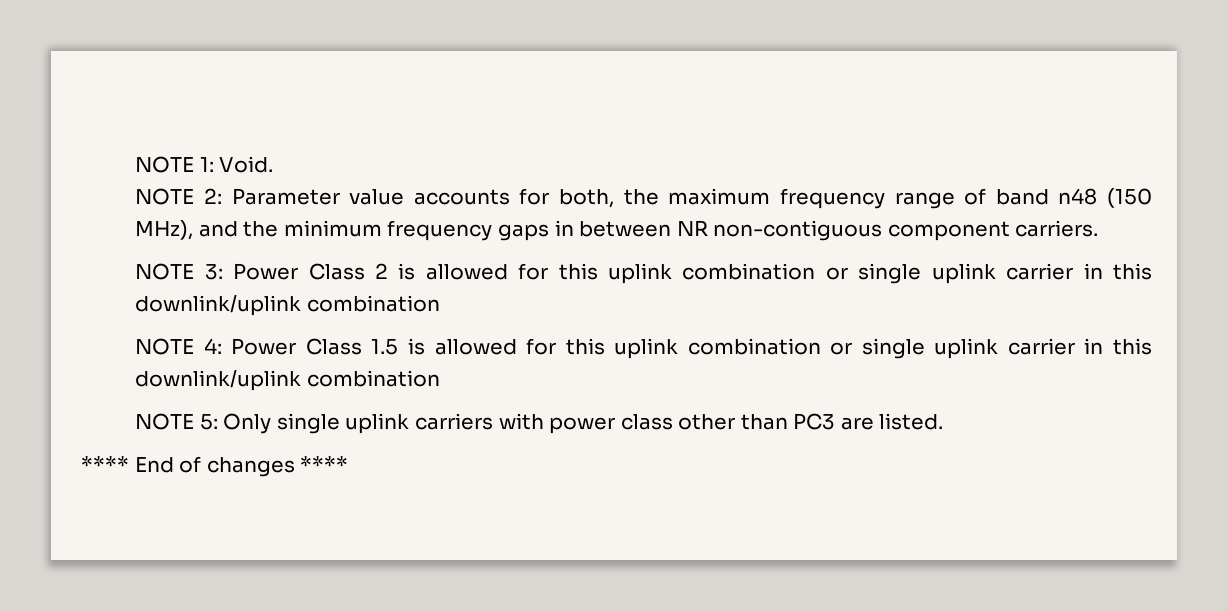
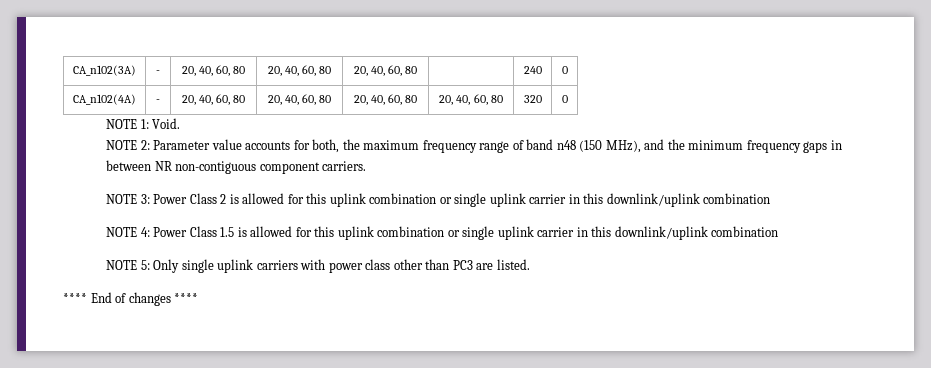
+ CA_n102(3A) | - | 20, 40, 60, 80 | 20, 40, 60, 80 | 20, 40, 60, 80 | | 240 | 0
+ CA_n102(4A) | - | 20, 40, 60, 80 | 20, 40, 60, 80 | 20, 40, 60, 80 | 20, 40, 60, 80 | 320 | 0

